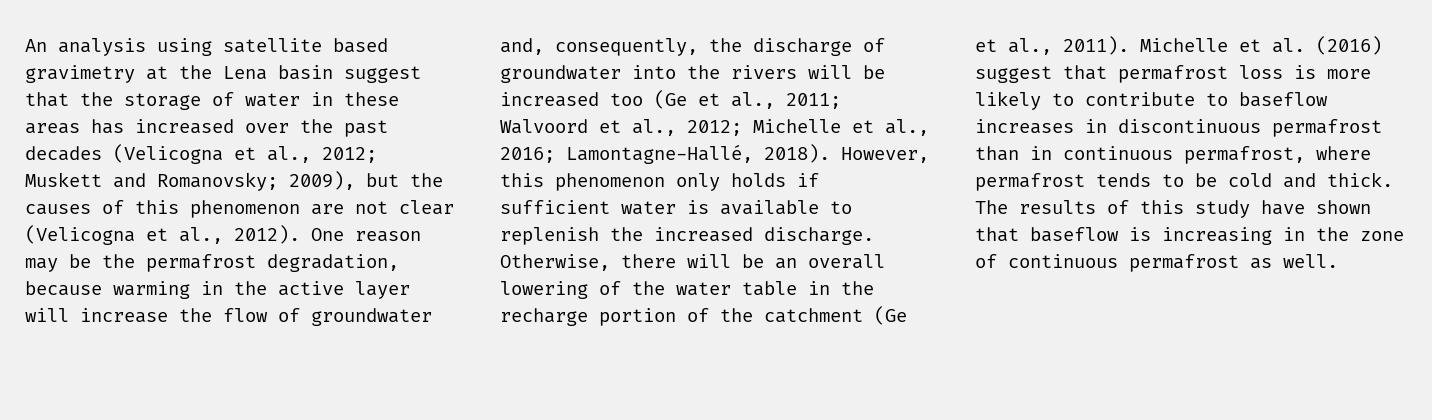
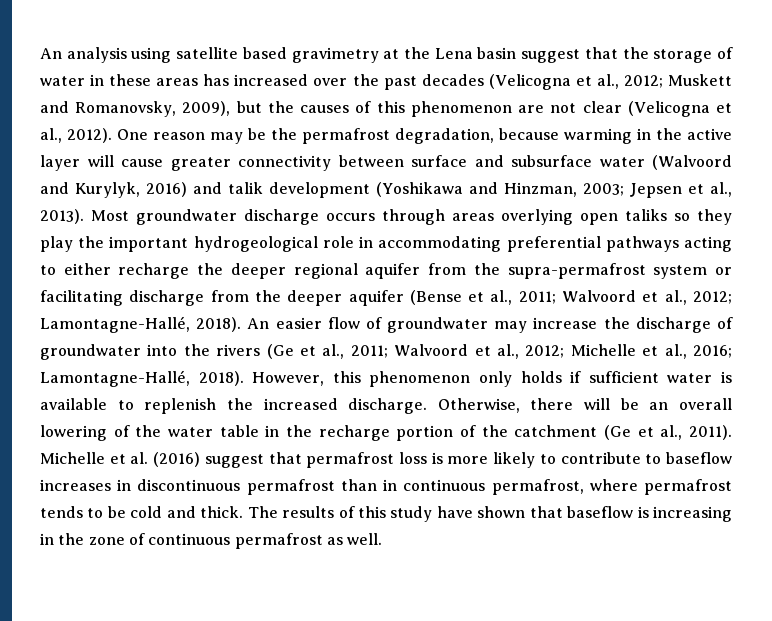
- An analysis using satellite based gravimetry at the Lena basin suggest that the storage of water in these areas has increased over the past decades (Velicogna et al., 2012; Muskett and Romanovsky; 2009), but the causes of this phenomenon are not clear (Velicogna et al., 2012).
+ An analysis using satellite based gravimetry at the Lena basin suggest that the storage of water in these areas has increased over the past decades (Velicogna et al., 2012; Muskett and Romanovsky, 2009), but the causes of this phenomenon are not clear (Velicogna et al., 2012).
- One reason may be the permafrost degradation, because warming in the active layer will increase the flow of groundwater and, consequently, the discharge of groundwater into the rivers will be increased too (Ge et al., 2011; Walvoord et al., 2012; Michelle et al., 2016; Lamontagne-Hallé, 2018).
+ One reason may be the permafrost degradation, because warming in the active layer will cause greater connectivity between surface and subsurface water (Walvoord and Kurylyk, 2016) and talik development (Yoshikawa and Hinzman, 2003; Jepsen et al., 2013). Most groundwater discharge occurs through areas overlying open taliks so they play the important hydrogeological role in accommodating preferential pathways acting to either recharge the deeper regional aquifer from the supra-permafrost system or facilitating discharge from the deeper aquifer (Bense et al., 2011; Walvoord et al., 2012; Lamontagne-Hallé, 2018). An easier flow of groundwater may increase the discharge of groundwater into the rivers (Ge et al., 2011; Walvoord et al., 2012; Michelle et al., 2016; Lamontagne-Hallé, 2018).

